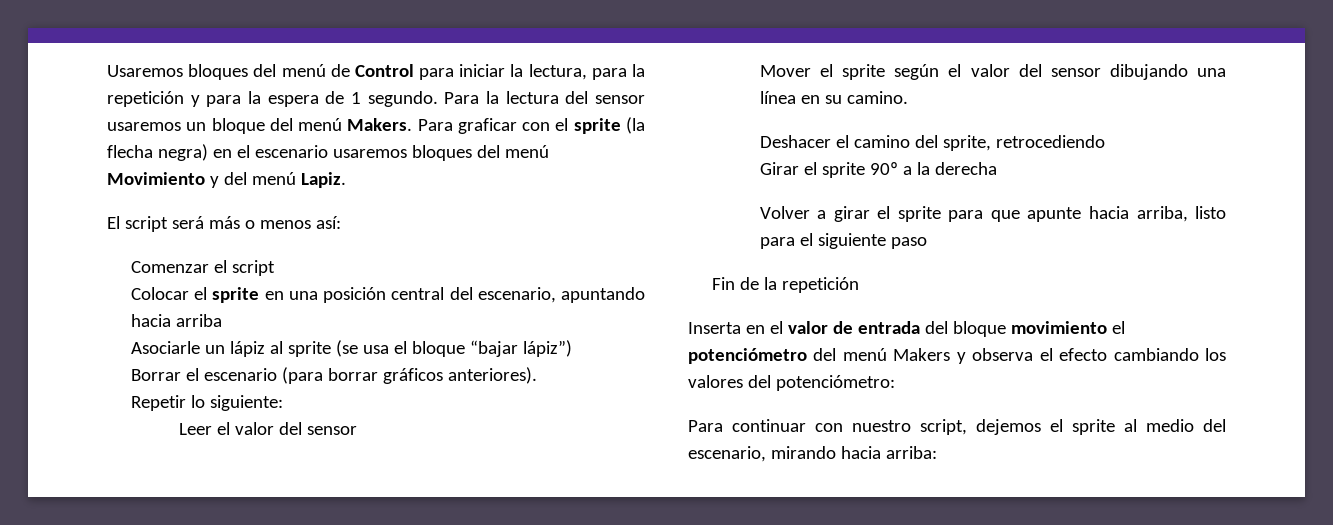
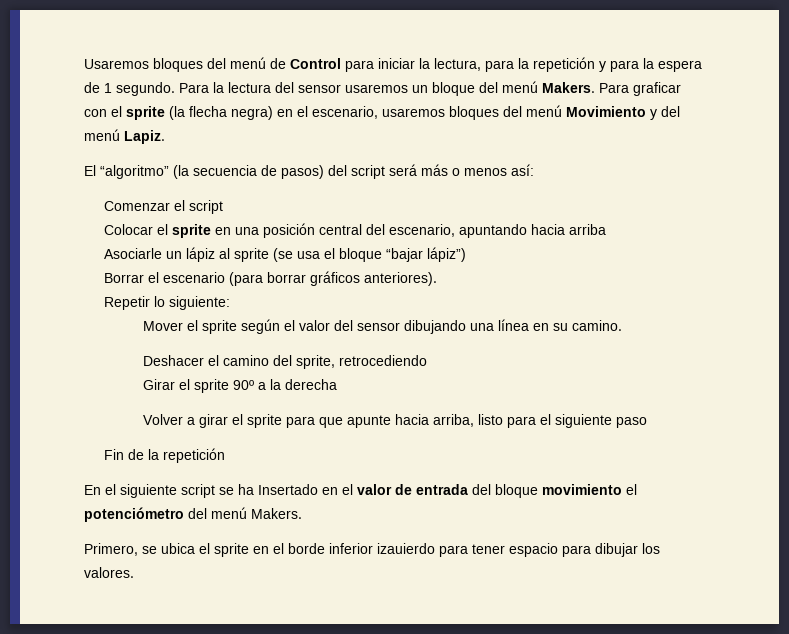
- Para graficar con el sprite (la flecha negra) en el escenario usaremos bloques del menú Movimiento y del menú Lapiz.
+ Para graficar con el sprite (la flecha negra) en el escenario, usaremos bloques del menú Movimiento y del menú Lapiz.
- El script será más o menos así:
+ El “algoritmo” (la secuencia de pasos) del script será más o menos así:
- Leer el valor del sensor
- Inserta en el valor de entrada del bloque movimiento el potenciómetro del menú Makers y observa el efecto cambiando los valores del potenciómetro:
- Para continuar con nuestro script, dejemos el sprite al medio del escenario, mirando hacia arriba:
+ En el siguiente script se ha Insertado en el valor de entrada del bloque movimiento el potenciómetro del menú Makers.
+ Primero, se ubica el sprite en el borde inferior izauierdo para tener espacio para dibujar los valores.

